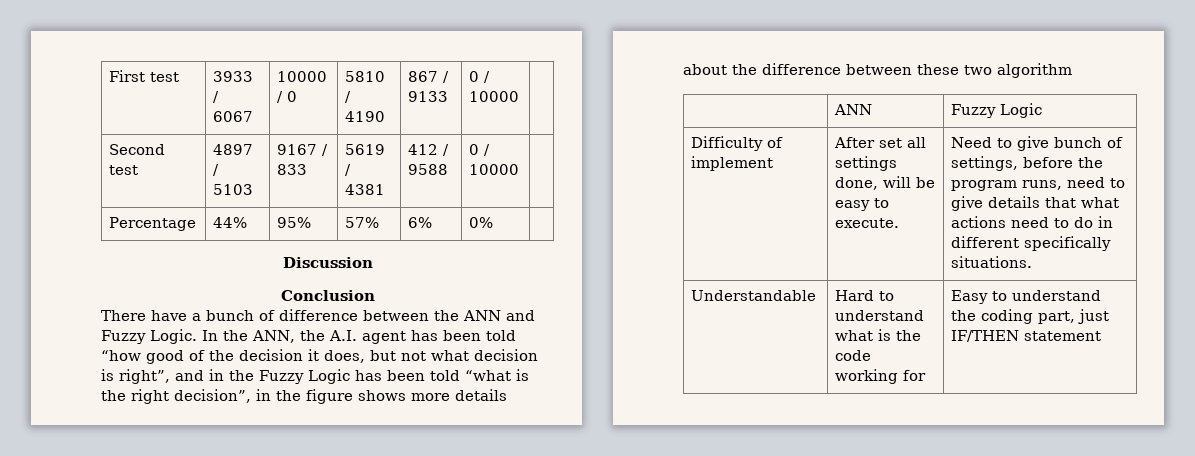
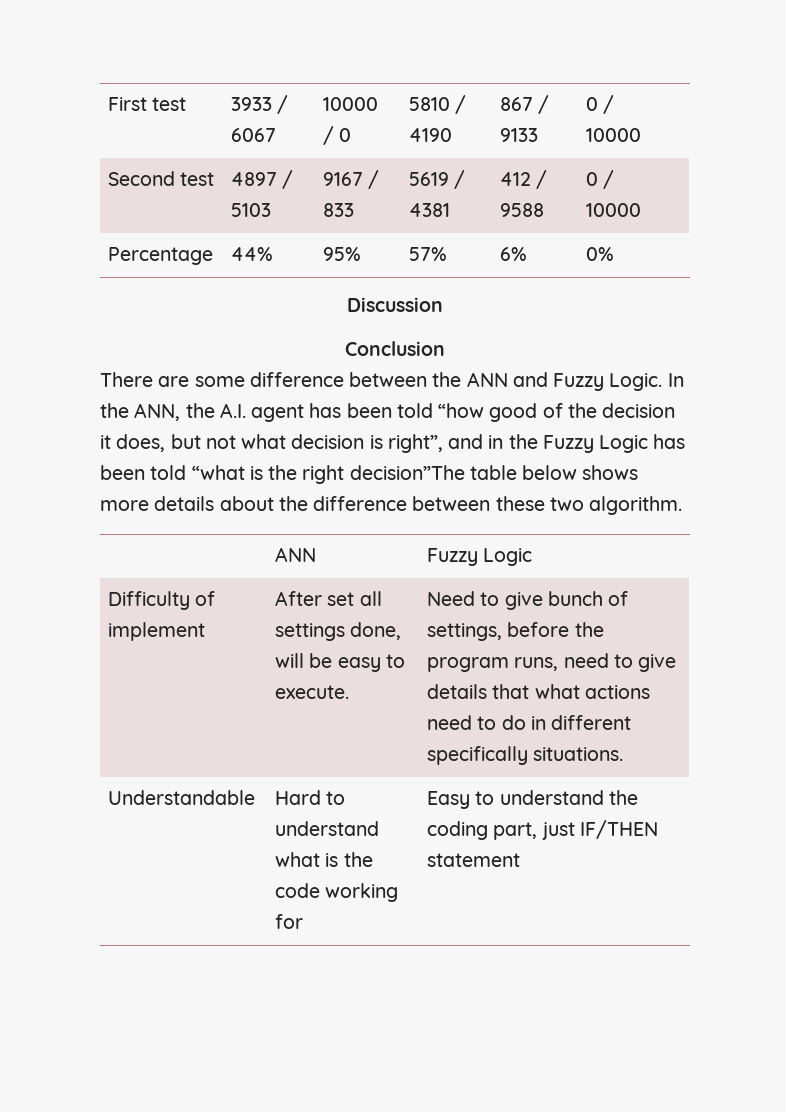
- There have a bunch of difference between the ANN and Fuzzy Logic.
+ There are some difference between the ANN and Fuzzy Logic.
- In the ANN, the A.I. agent has been told “how good of the decision it does, but not what decision is right”, and in the Fuzzy Logic has been told “what is the right decision”, in the figure shows more details about the difference between these two algorithm
+ In the ANN, the A.I. agent has been told “how good of the decision it does, but not what decision is right”, and in the Fuzzy Logic has been told “what is the right decision”The table below shows more details about the difference between these two algorithm.

